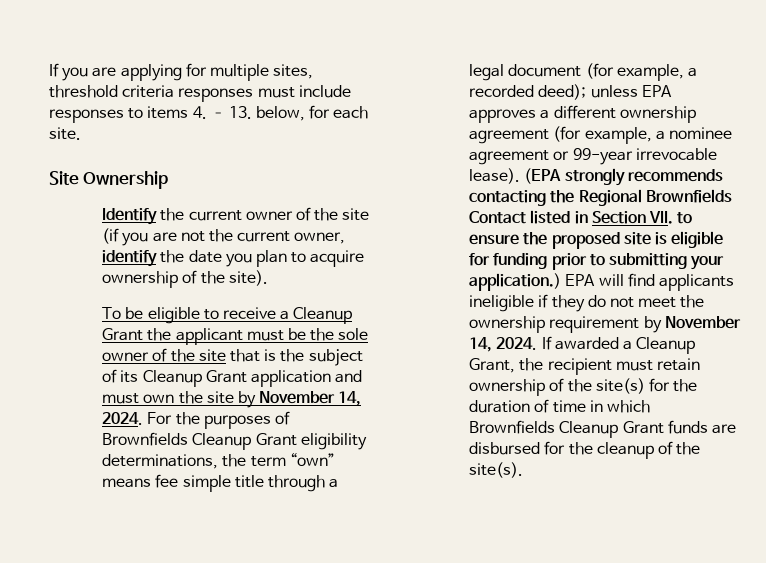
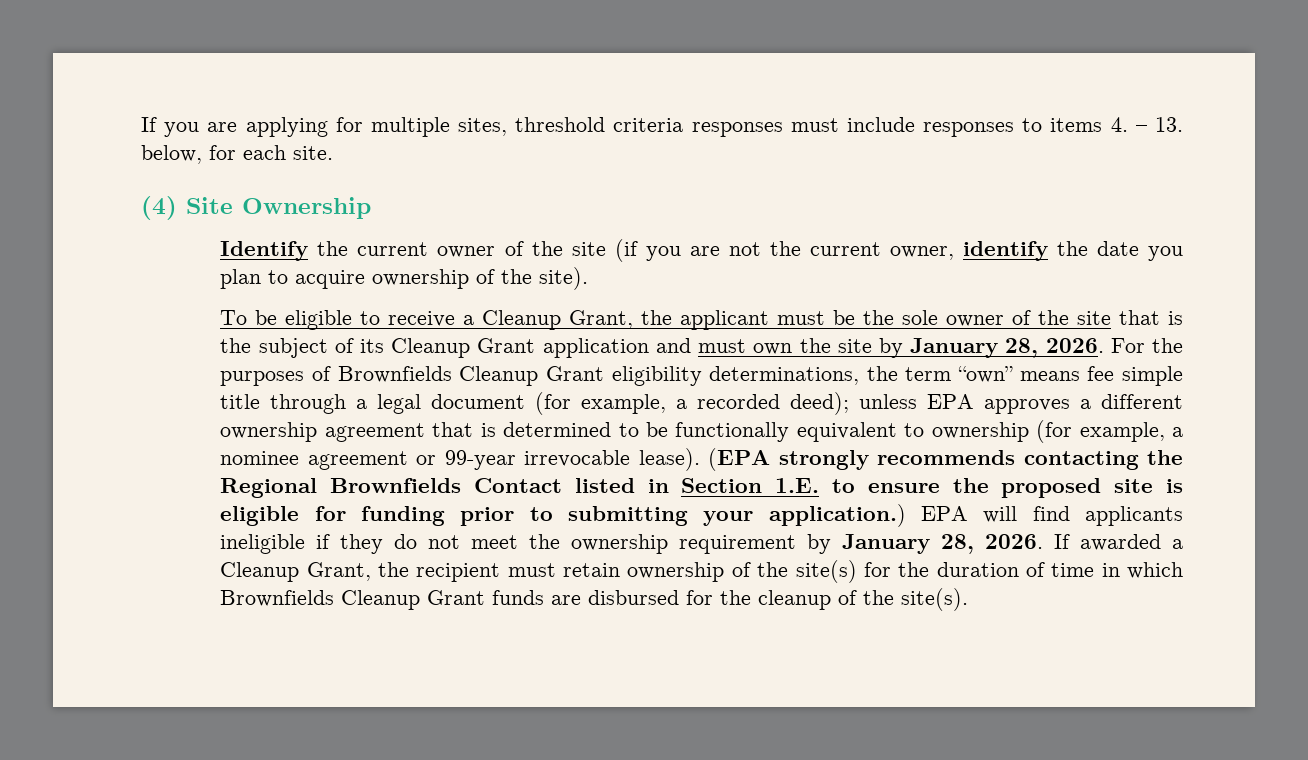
- Site Ownership
+ (4) Site Ownership
- To be eligible to receive a Cleanup Grant the applicant must be the sole owner of the site that is the subject of its Cleanup Grant application and must own the site by November 14, 2024.
+ To be eligible to receive a Cleanup Grant, the applicant must be the sole owner of the site that is the subject of its Cleanup Grant application and must own the site by January 28, 2026.
- For the purposes of Brownfields Cleanup Grant eligibility determinations, the term “own” means fee simple title through a legal document (for example, a recorded deed); unless EPA approves a different ownership agreement (for example, a nominee agreement or 99-year irrevocable lease).
+ For the purposes of Brownfields Cleanup Grant eligibility determinations, the term “own” means fee simple title through a legal document (for example, a recorded deed); unless EPA approves a different ownership agreement that is determined to be functionally equivalent to ownership (for example, a nominee agreement or 99-year irrevocable lease).
- (EPA strongly recommends contacting the Regional Brownfields Contact listed in Section VII. to ensure the proposed site is eligible for funding prior to submitting your application.)
+ (EPA strongly recommends contacting the Regional Brownfields Contact listed in Section 1.E. to ensure the proposed site is eligible for funding prior to submitting your application.)
- EPA will find applicants ineligible if they do not meet the ownership requirement by November 14, 2024.
+ EPA will find applicants ineligible if they do not meet the ownership requirement by January 28, 2026.

